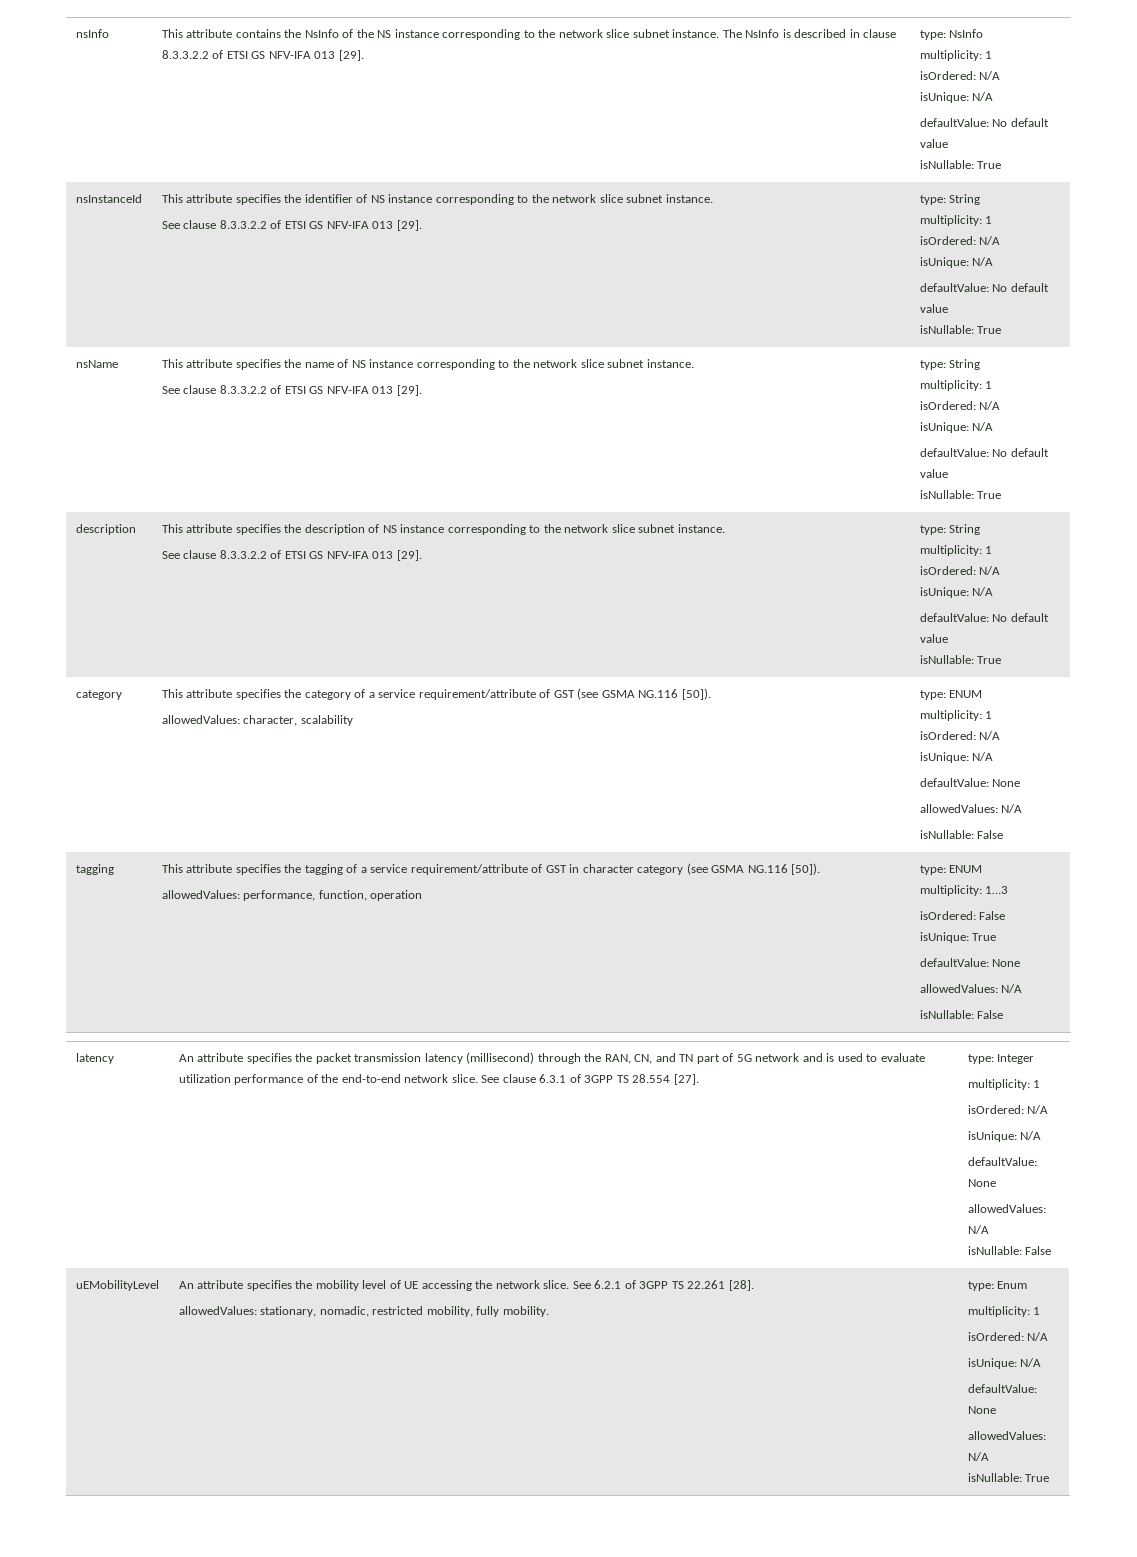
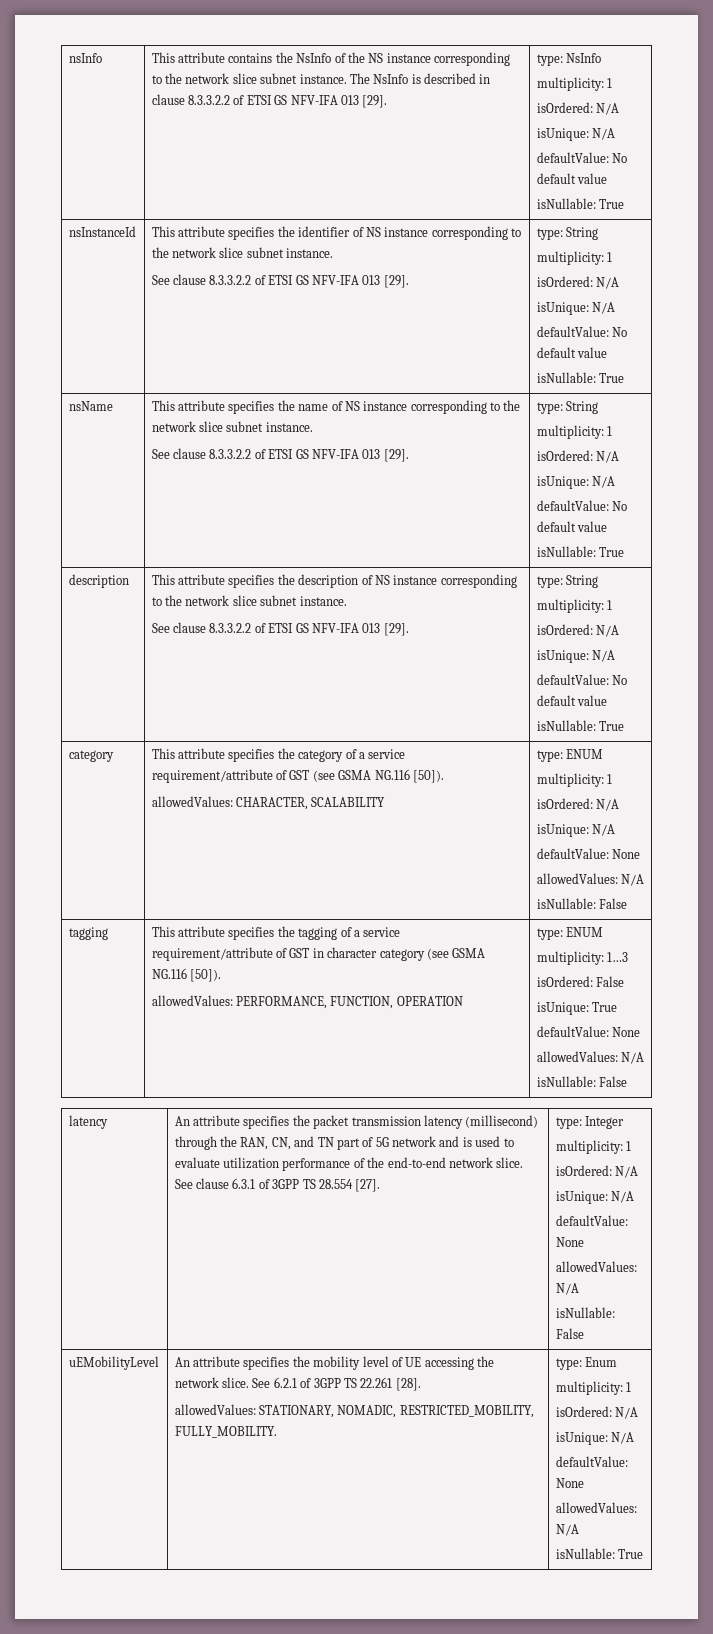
  category | This attribute specifies the category of a service requirement/attribute of GST (see GSMA NG.116 [50]).
- allowedValues: character, scalability | type: ENUM
+ allowedValues: CHARACTER, SCALABILITY | type: ENUM
  tagging | This attribute specifies the tagging of a service requirement/attribute of GST in character category (see GSMA NG.116 [50]).
- allowedValues: performance, function, operation | type: ENUM
+ allowedValues: PERFORMANCE, FUNCTION, OPERATION | type: ENUM
- allowedValues: stationary, nomadic, restricted mobility, fully mobility.
+ allowedValues: STATIONARY, NOMADIC, RESTRICTED_MOBILITY, FULLY_MOBILITY.

